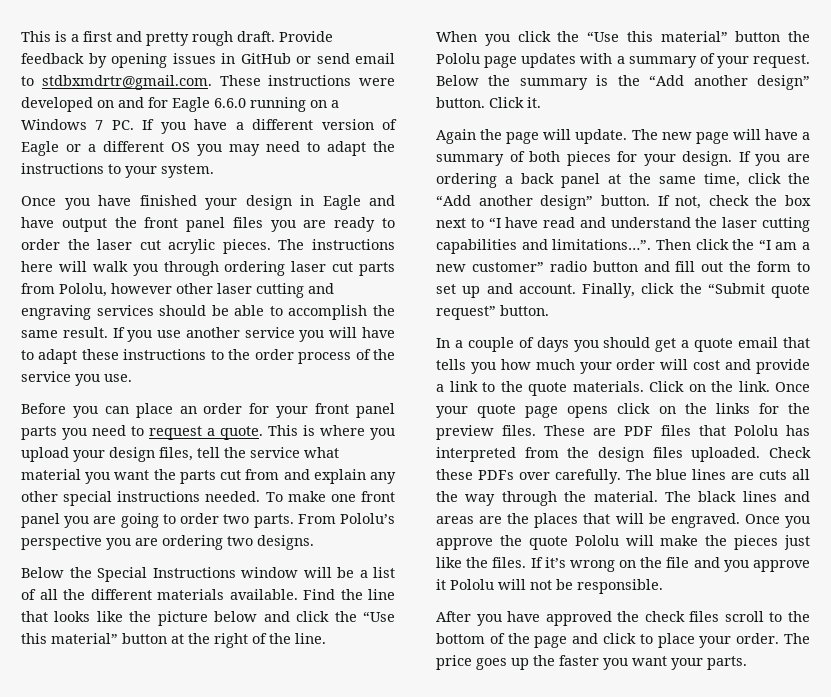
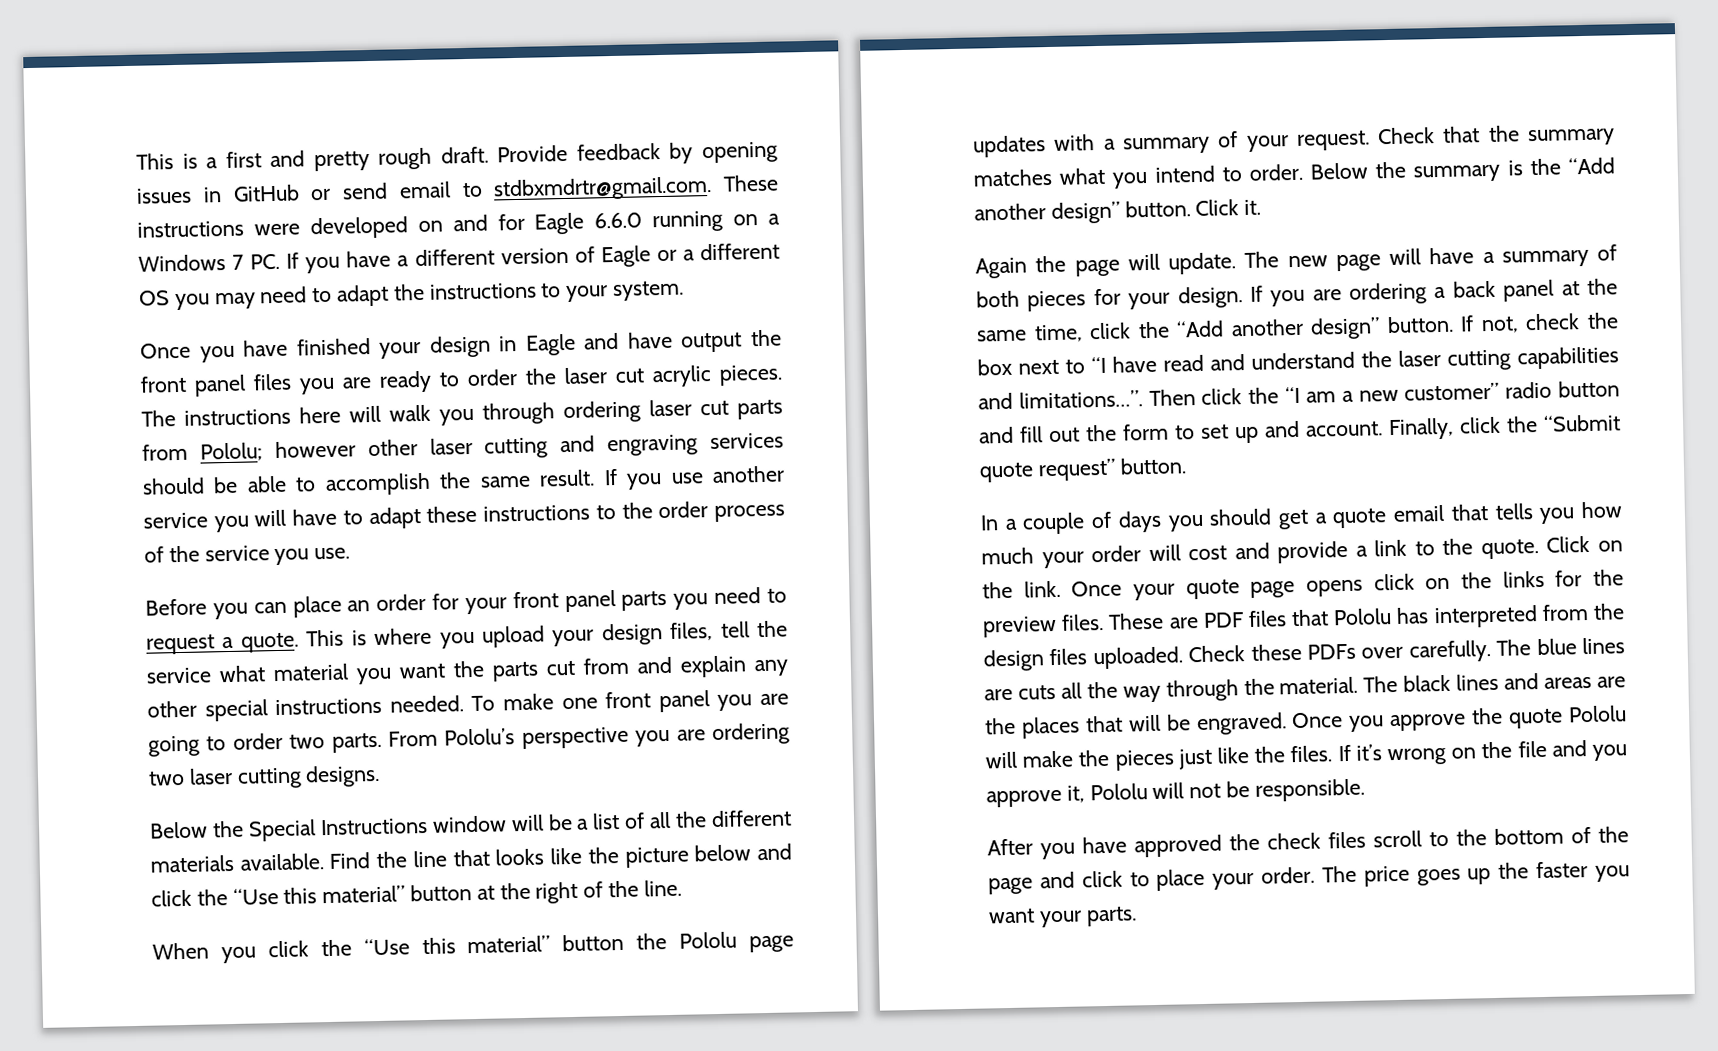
- The instructions here will walk you through ordering laser cut parts from Pololu, however other laser cutting and engraving services should be able to accomplish the same result.
+ The instructions here will walk you through ordering laser cut parts from Pololu; however other laser cutting and engraving services should be able to accomplish the same result.
- From Pololu’s perspective you are ordering two designs.
+ From Pololu’s perspective you are ordering two laser cutting designs.
+ Check that the summary matches what you intend to order.
- In a couple of days you should get a quote email that tells you how much your order will cost and provide a link to the quote materials.
+ In a couple of days you should get a quote email that tells you how much your order will cost and provide a link to the quote.
- If it’s wrong on the file and you approve it Pololu will not be responsible.
+ If it’s wrong on the file and you approve it, Pololu will not be responsible.

